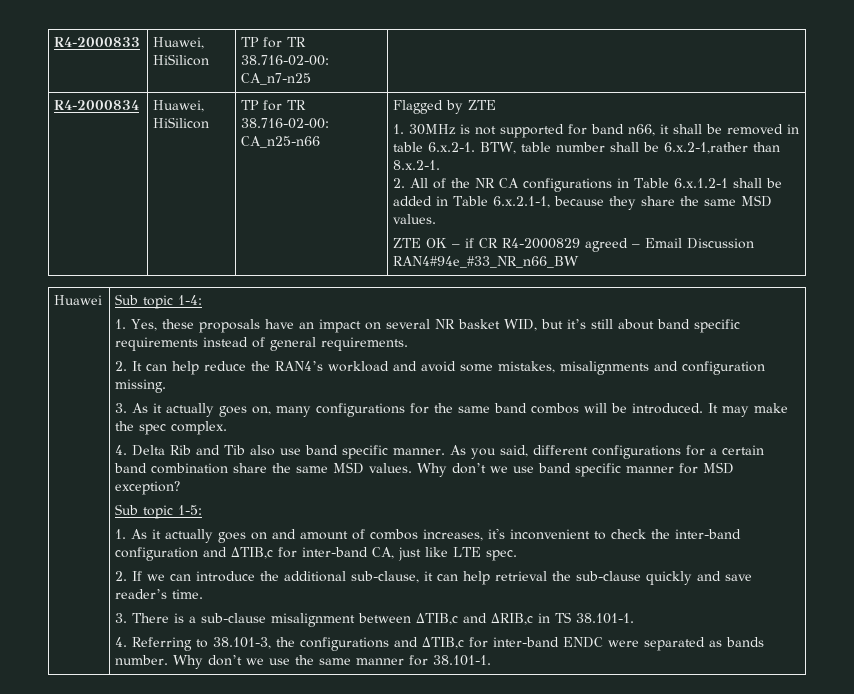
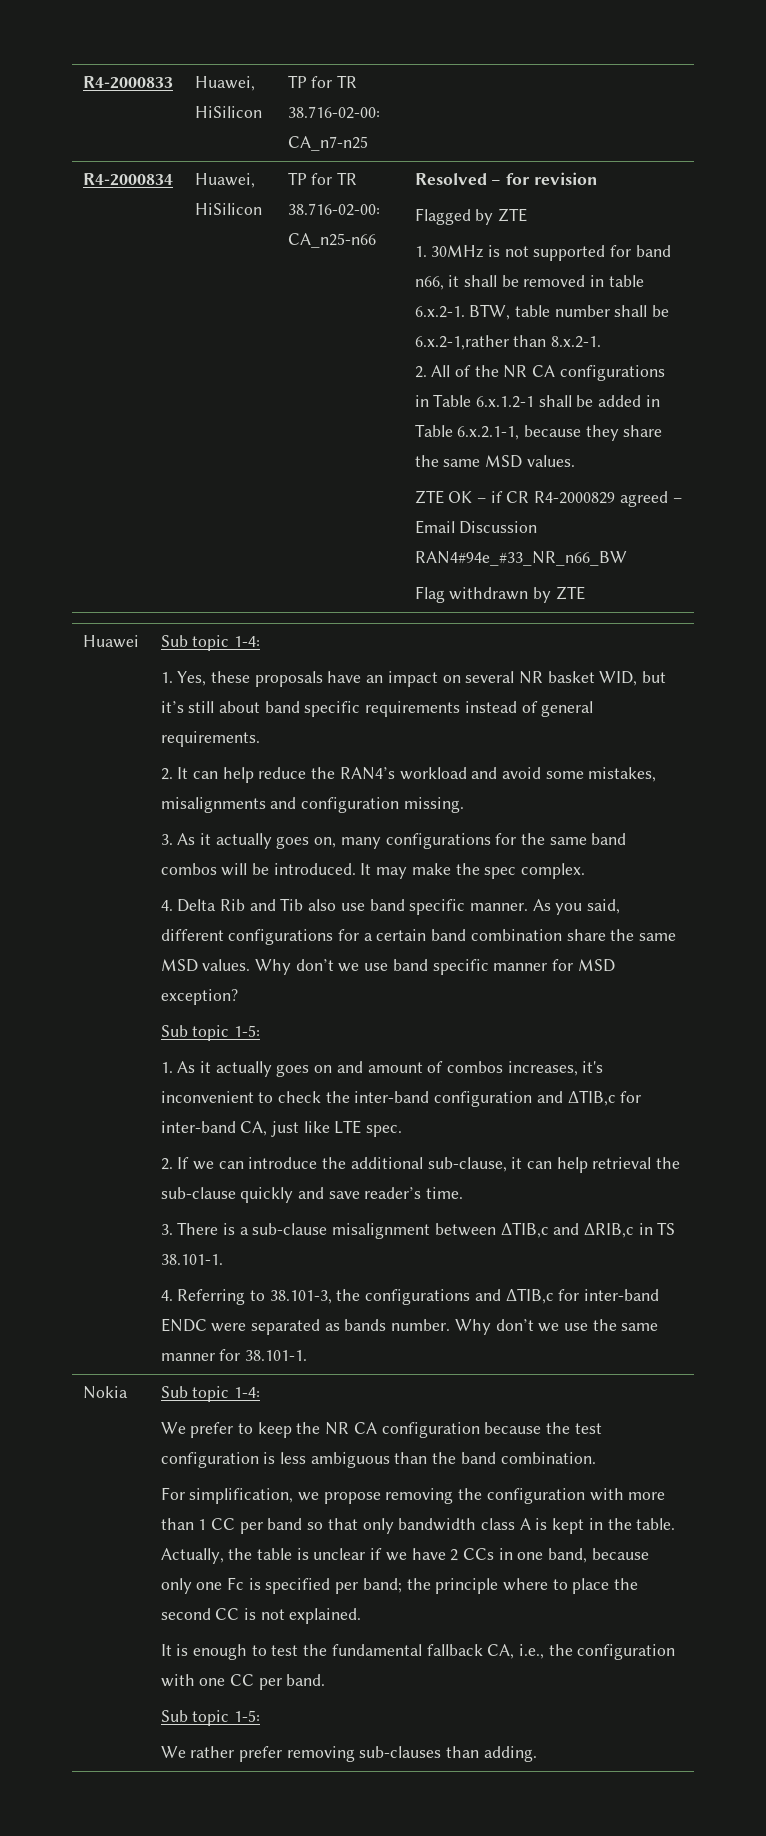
+ Resolved – for revision
+ Flag withdrawn by ZTE
+ Nokia | Sub topic 1-4:
+ We prefer to keep the NR CA configuration because the test configuration is less ambiguous than the band combination.
+ For simplification, we propose removing the configuration with more than 1 CC per band so that only bandwidth class A is kept in the table. Actually, the table is unclear if we have 2 CCs in one band, because only one Fc is specified per band; the principle where to place the second CC is not explained.
+ It is enough to test the fundamental fallback CA, i.e., the configuration with one CC per band.
+ Sub topic 1-5:
+ We rather prefer removing sub-clauses than adding.

